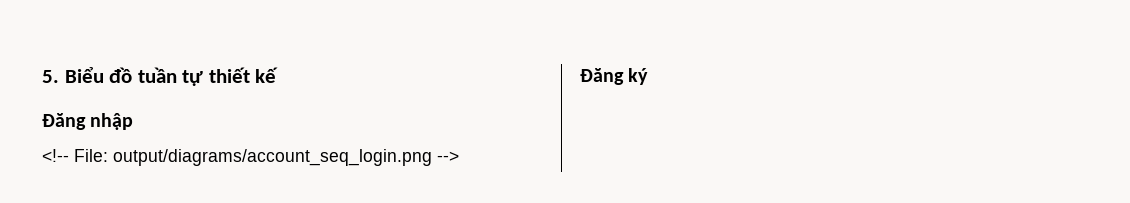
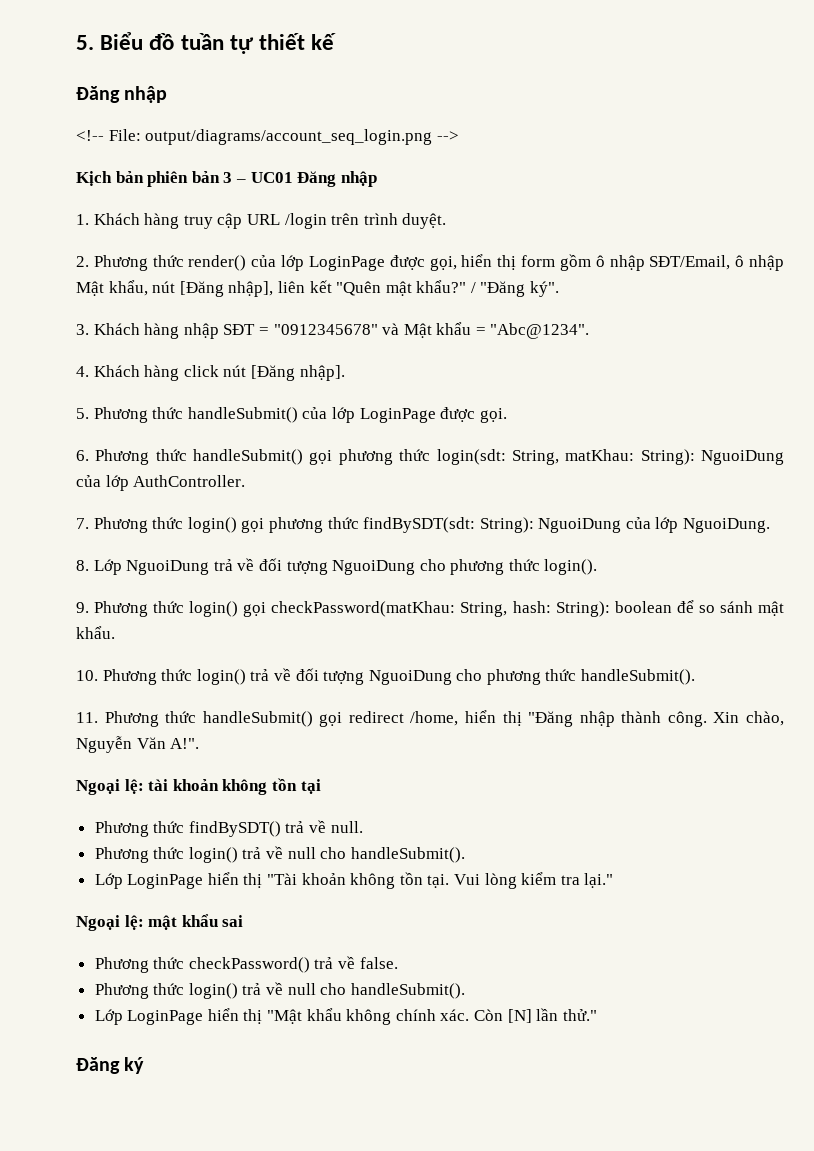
+ Kịch bản phiên bản 3 – UC01 Đăng nhập
+ 1. Khách hàng truy cập URL /login trên trình duyệt.
+ 2. Phương thức render() của lớp LoginPage được gọi, hiển thị form gồm ô nhập SĐT/Email, ô nhập Mật khẩu, nút [Đăng nhập], liên kết "Quên mật khẩu?" / "Đăng ký".
+ 3. Khách hàng nhập SĐT = "0912345678" và Mật khẩu = "Abc@1234".
+ 4. Khách hàng click nút [Đăng nhập].
+ 5. Phương thức handleSubmit() của lớp LoginPage được gọi.
+ 6. Phương thức handleSubmit() gọi phương thức login(sdt: String, matKhau: String): NguoiDung của lớp AuthController.
+ 7. Phương thức login() gọi phương thức findBySDT(sdt: String): NguoiDung của lớp NguoiDung.
+ 8. Lớp NguoiDung trả về đối tượng NguoiDung cho phương thức login().
+ 9. Phương thức login() gọi checkPassword(matKhau: String, hash: String): boolean để so sánh mật khẩu.
+ 10. Phương thức login() trả về đối tượng NguoiDung cho phương thức handleSubmit().
+ 11. Phương thức handleSubmit() gọi redirect /home, hiển thị "Đăng nhập thành công. Xin chào, Nguyễn Văn A!".
+ Ngoại lệ: tài khoản không tồn tại
+ Phương thức findBySDT() trả về null.
+ Phương thức login() trả về null cho handleSubmit().
+ Lớp LoginPage hiển thị "Tài khoản không tồn tại. Vui lòng kiểm tra lại."
+ Ngoại lệ: mật khẩu sai
+ Phương thức checkPassword() trả về false.
+ Phương thức login() trả về null cho handleSubmit().
+ Lớp LoginPage hiển thị "Mật khẩu không chính xác. Còn [N] lần thử."

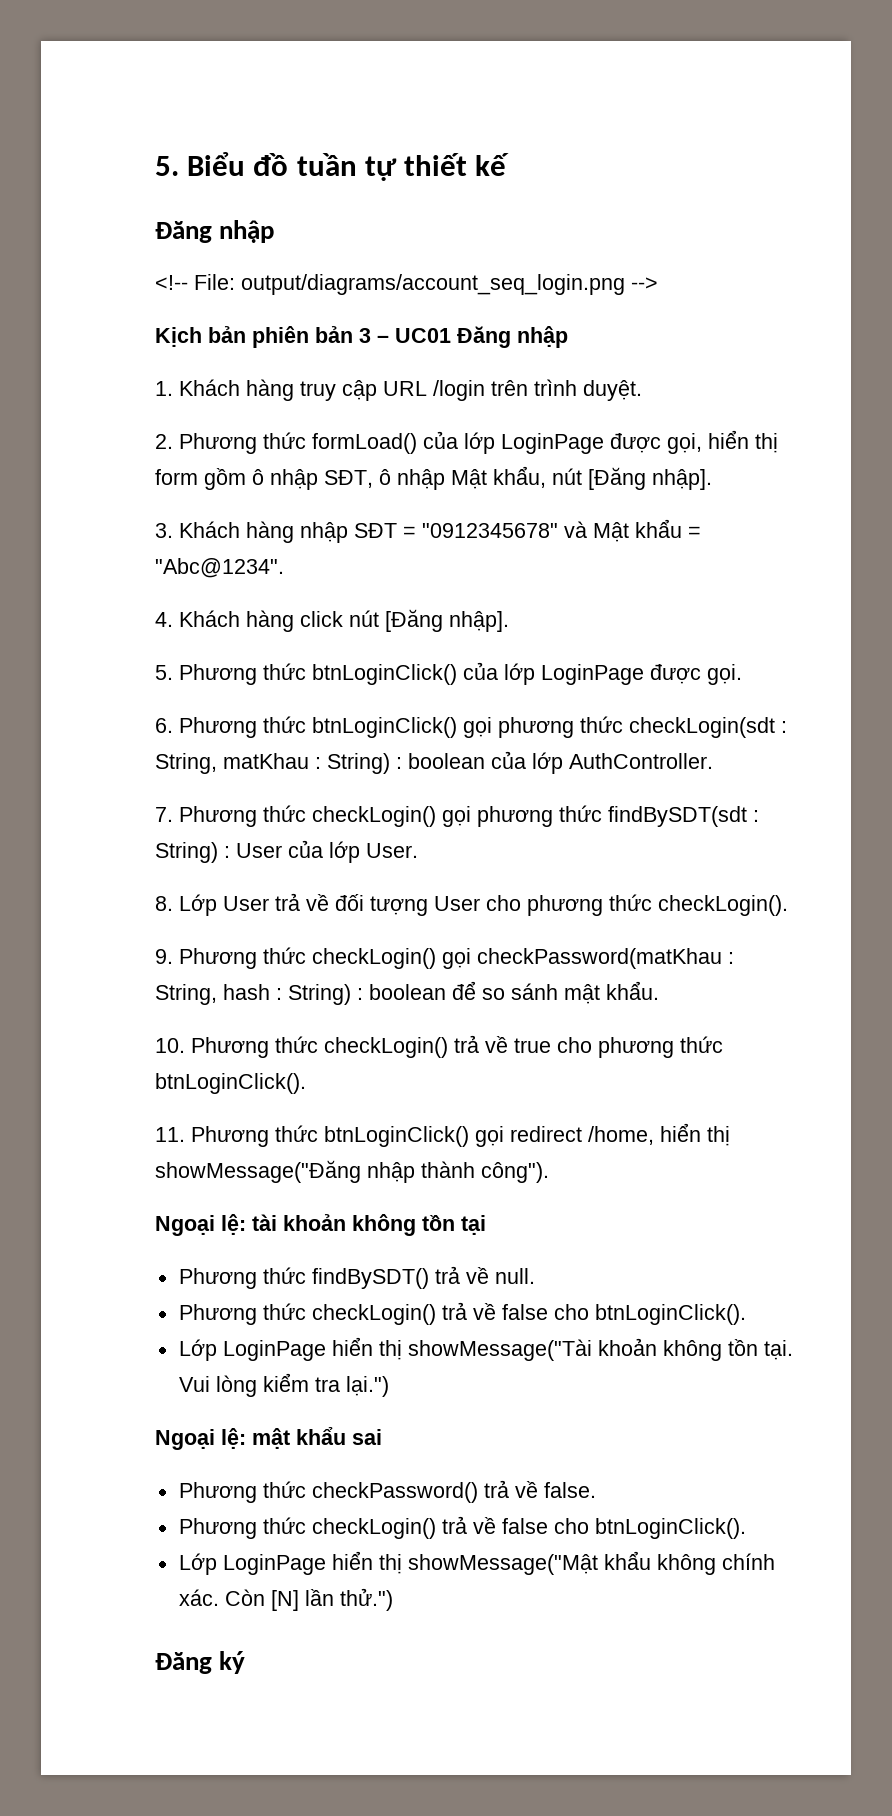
- 2. Phương thức render() của lớp LoginPage được gọi, hiển thị form gồm ô nhập SĐT/Email, ô nhập Mật khẩu, nút [Đăng nhập], liên kết "Quên mật khẩu?" / "Đăng ký".
+ 2. Phương thức formLoad() của lớp LoginPage được gọi, hiển thị form gồm ô nhập SĐT, ô nhập Mật khẩu, nút [Đăng nhập].
- 5. Phương thức handleSubmit() của lớp LoginPage được gọi.
+ 5. Phương thức btnLoginClick() của lớp LoginPage được gọi.
- 6. Phương thức handleSubmit() gọi phương thức login(sdt: String, matKhau: String): NguoiDung của lớp AuthController.
+ 6. Phương thức btnLoginClick() gọi phương thức checkLogin(sdt : String, matKhau : String) : boolean của lớp AuthController.
- 7. Phương thức login() gọi phương thức findBySDT(sdt: String): NguoiDung của lớp NguoiDung.
+ 7. Phương thức checkLogin() gọi phương thức findBySDT(sdt : String) : User của lớp User.
- 8. Lớp NguoiDung trả về đối tượng NguoiDung cho phương thức login().
+ 8. Lớp User trả về đối tượng User cho phương thức checkLogin().
- 9. Phương thức login() gọi checkPassword(matKhau: String, hash: String): boolean để so sánh mật khẩu.
+ 9. Phương thức checkLogin() gọi checkPassword(matKhau : String, hash : String) : boolean để so sánh mật khẩu.
- 10. Phương thức login() trả về đối tượng NguoiDung cho phương thức handleSubmit().
+ 10. Phương thức checkLogin() trả về true cho phương thức btnLoginClick().
- 11. Phương thức handleSubmit() gọi redirect /home, hiển thị "Đăng nhập thành công. Xin chào, Nguyễn Văn A!".
+ 11. Phương thức btnLoginClick() gọi redirect /home, hiển thị showMessage("Đăng nhập thành công").
  Phương thức findBySDT() trả về null.
- Phương thức login() trả về null cho handleSubmit().
- Lớp LoginPage hiển thị "Tài khoản không tồn tại.
+ Phương thức checkLogin() trả về false cho btnLoginClick().
+ Lớp LoginPage hiển thị showMessage("Tài khoản không tồn tại.
- Vui lòng kiểm tra lại."
+ Vui lòng kiểm tra lại.")
  Phương thức checkPassword() trả về false.
- Phương thức login() trả về null cho handleSubmit().
- Lớp LoginPage hiển thị "Mật khẩu không chính xác.
+ Phương thức checkLogin() trả về false cho btnLoginClick().
+ Lớp LoginPage hiển thị showMessage("Mật khẩu không chính xác.
- Còn [N] lần thử."
+ Còn [N] lần thử.")

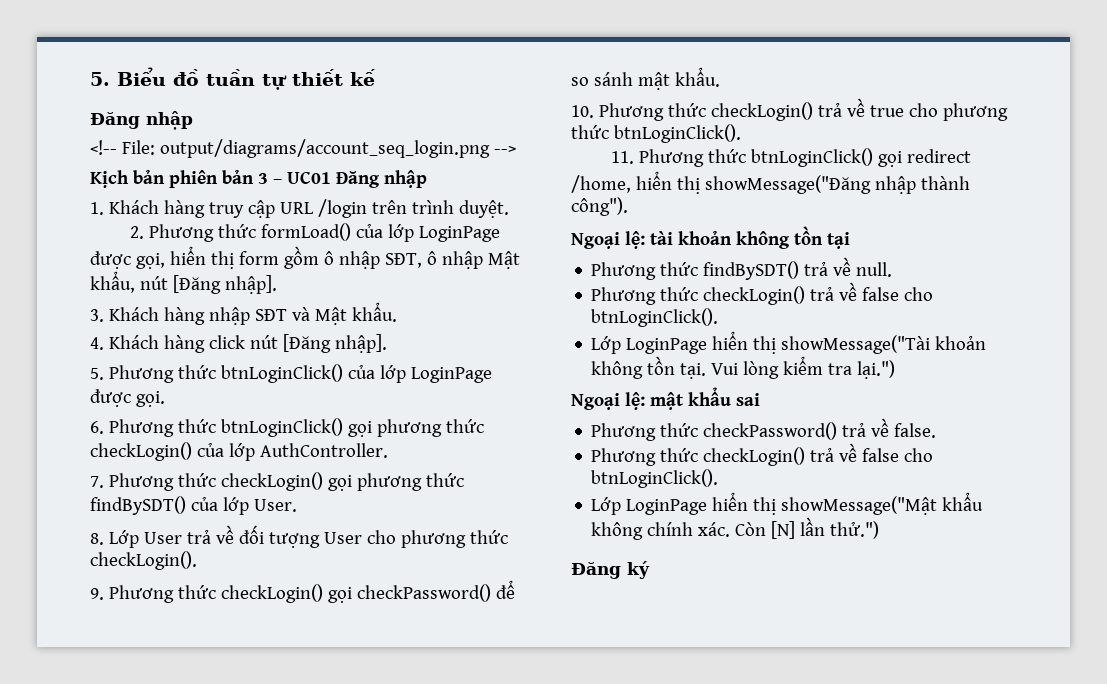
- 3. Khách hàng nhập SĐT = "0912345678" và Mật khẩu = "Abc@1234".
+ 3. Khách hàng nhập SĐT và Mật khẩu.
- 6. Phương thức btnLoginClick() gọi phương thức checkLogin(sdt : String, matKhau : String) : boolean của lớp AuthController.
+ 6. Phương thức btnLoginClick() gọi phương thức checkLogin() của lớp AuthController.
- 7. Phương thức checkLogin() gọi phương thức findBySDT(sdt : String) : User của lớp User.
+ 7. Phương thức checkLogin() gọi phương thức findBySDT() của lớp User.
- 9. Phương thức checkLogin() gọi checkPassword(matKhau : String, hash : String) : boolean để so sánh mật khẩu.
+ 9. Phương thức checkLogin() gọi checkPassword() để so sánh mật khẩu.

